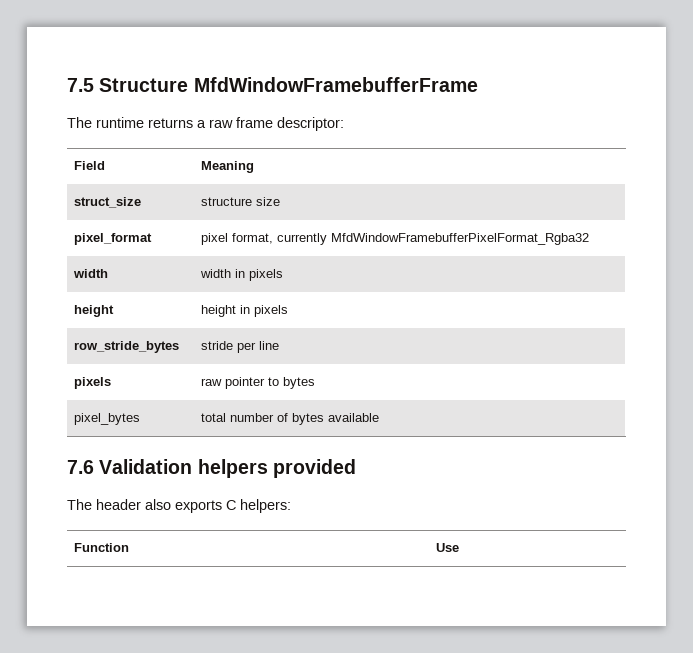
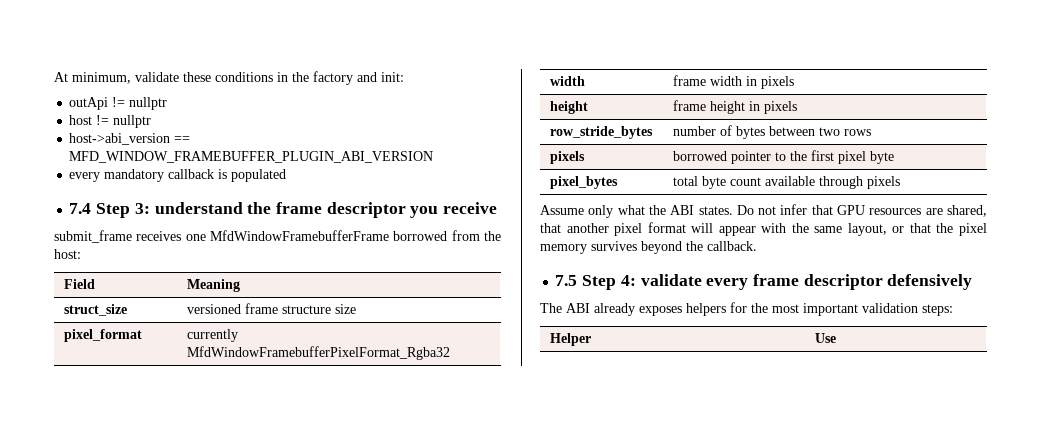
- 7.5 Structure MfdWindowFramebufferFrame
- The runtime returns a raw frame descriptor:
+ At minimum, validate these conditions in the factory and init:
+ outApi != nullptr
+ host != nullptr
+ host->abi_version == MFD_WINDOW_FRAMEBUFFER_PLUGIN_ABI_VERSION
+ every mandatory callback is populated
+ 7.4 Step 3: understand the frame descriptor you receive
+ submit_frame receives one MfdWindowFramebufferFrame borrowed from the host:
- struct_size | structure size
+ struct_size | versioned frame structure size
- pixel_format | pixel format, currently MfdWindowFramebufferPixelFormat_Rgba32
+ pixel_format | currently MfdWindowFramebufferPixelFormat_Rgba32
- width | width in pixels
+ width | frame width in pixels
- height | height in pixels
+ height | frame height in pixels
- row_stride_bytes | stride per line
+ row_stride_bytes | number of bytes between two rows
- pixels | raw pointer to bytes
- pixel_bytes | total number of bytes available
- 7.6 Validation helpers provided
- The header also exports C helpers:
- Function | Use
+ pixels | borrowed pointer to the first pixel byte
+ pixel_bytes | total byte count available through pixels
+ Assume only what the ABI states. Do not infer that GPU resources are shared, that another pixel format will appear with the same layout, or that the pixel memory survives beyond the callback.
+ 7.5 Step 4: validate every frame descriptor defensively
+ The ABI already exposes helpers for the most important validation steps:
+ Helper | Use

